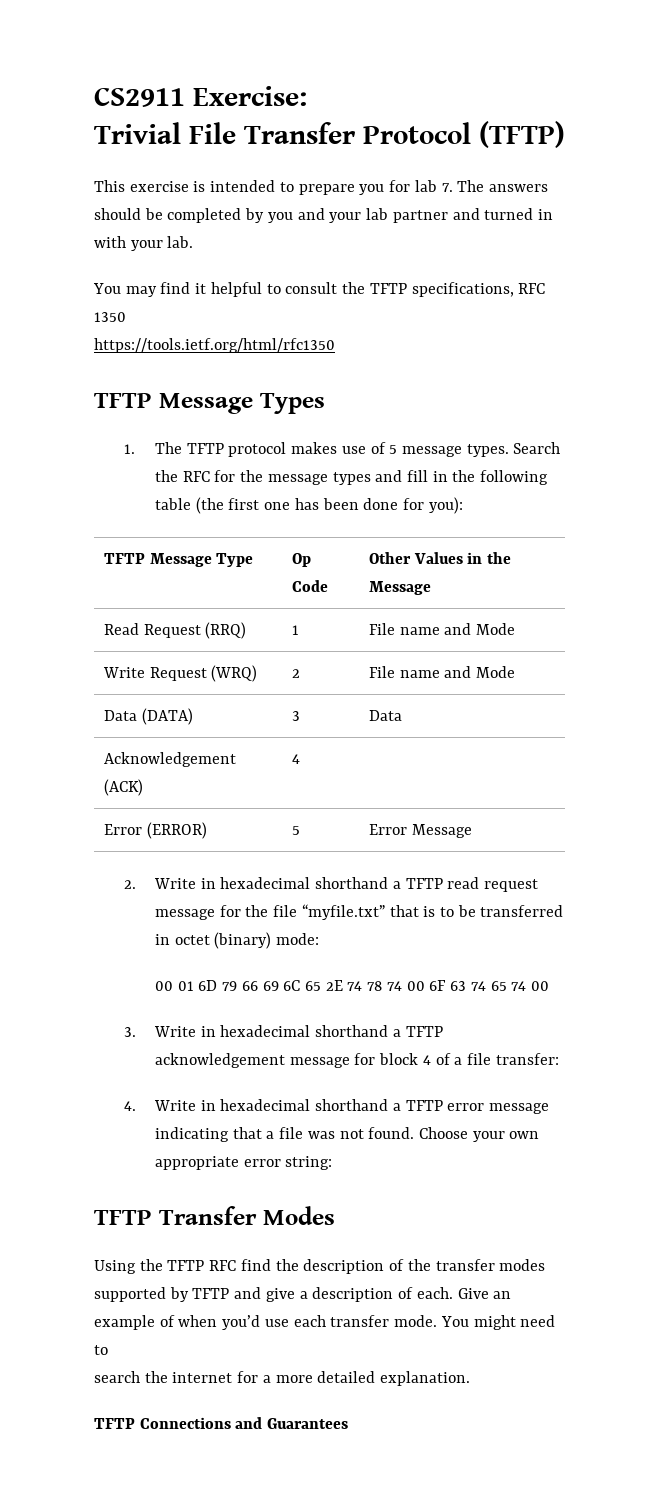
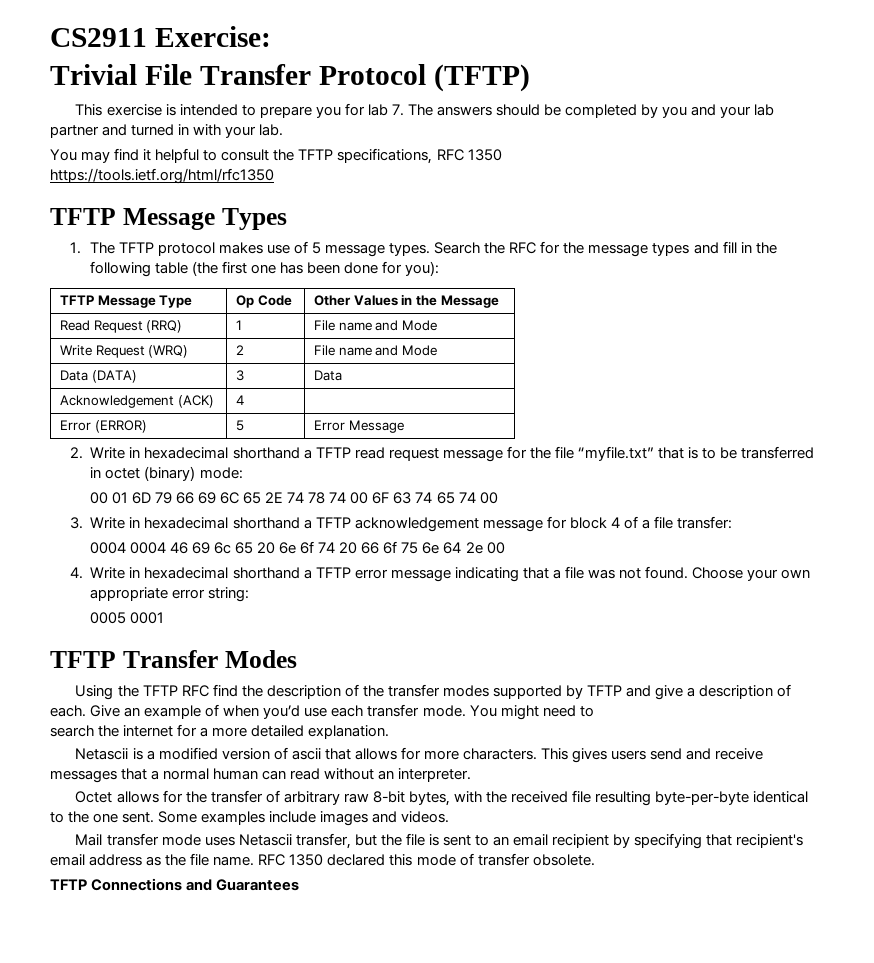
+ 0004 0004 46 69 6c 65 20 6e 6f 74 20 66 6f 75 6e 64 2e 00
+ 0005 0001
+ Netascii is a modified version of ascii that allows for more characters. This gives users send and receive messages that a normal human can read without an interpreter.
+ Octet allows for the transfer of arbitrary raw 8-bit bytes, with the received file resulting byte-per-byte identical to the one sent. Some examples include images and videos.
+ Mail transfer mode uses Netascii transfer, but the file is sent to an email recipient by specifying that recipient's email address as the file name. RFC 1350 declared this mode of transfer obsolete.

